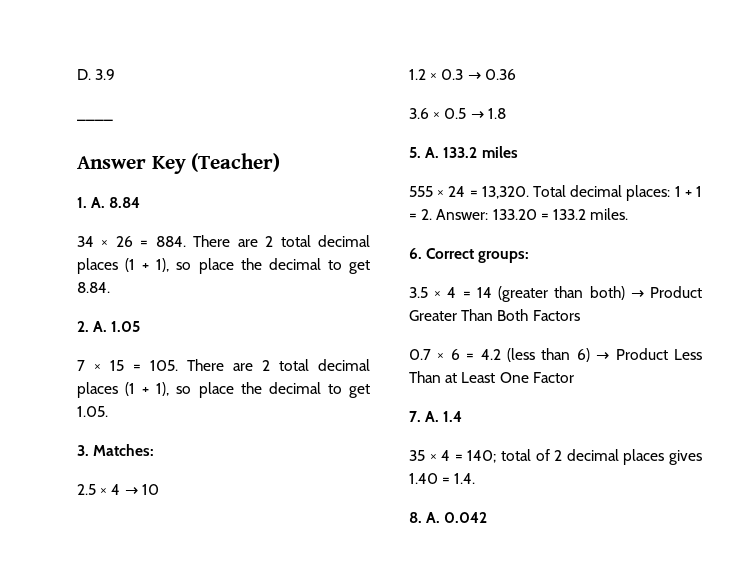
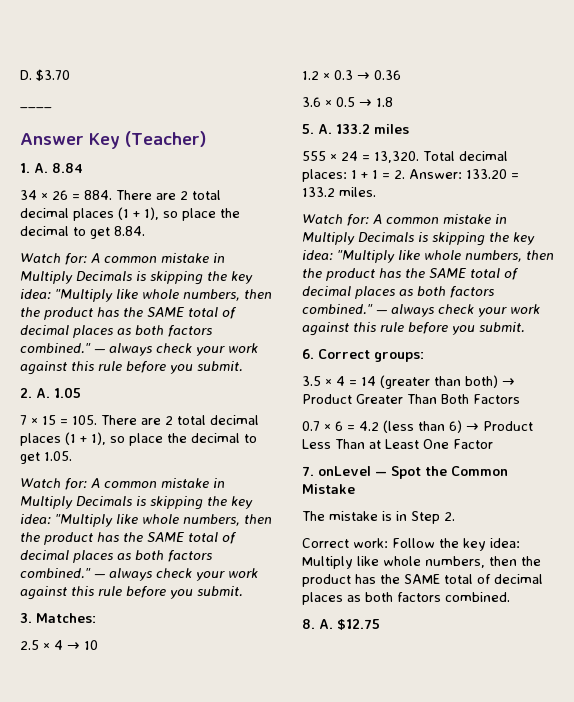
- D. 3.9
+ D. $3.70
  34 × 26 = 884. There are 2 total decimal places (1 + 1), so place the decimal to get 8.84.
+ Watch for: A common mistake in Multiply Decimals is skipping the key idea: "Multiply like whole numbers, then the product has the SAME total of decimal places as both factors combined." — always check your work against this rule before you submit.
  7 × 15 = 105. There are 2 total decimal places (1 + 1), so place the decimal to get 1.05.
+ Watch for: A common mistake in Multiply Decimals is skipping the key idea: "Multiply like whole numbers, then the product has the SAME total of decimal places as both factors combined." — always check your work against this rule before you submit.
  Total decimal places: 1 + 1 = 2. Answer: 133.20 = 133.2 miles.
+ Watch for: A common mistake in Multiply Decimals is skipping the key idea: "Multiply like whole numbers, then the product has the SAME total of decimal places as both factors combined." — always check your work against this rule before you submit.
- 7. A. 1.4
- 35 × 4 = 140; total of 2 decimal places gives 1.40 = 1.4.
+ 7. onLevel — Spot the Common Mistake
+ The mistake is in Step 2.
+ Correct work: Follow the key idea: Multiply like whole numbers, then the product has the SAME total of decimal places as both factors combined.
- 8. A. 0.042
+ 8. A. $12.75

